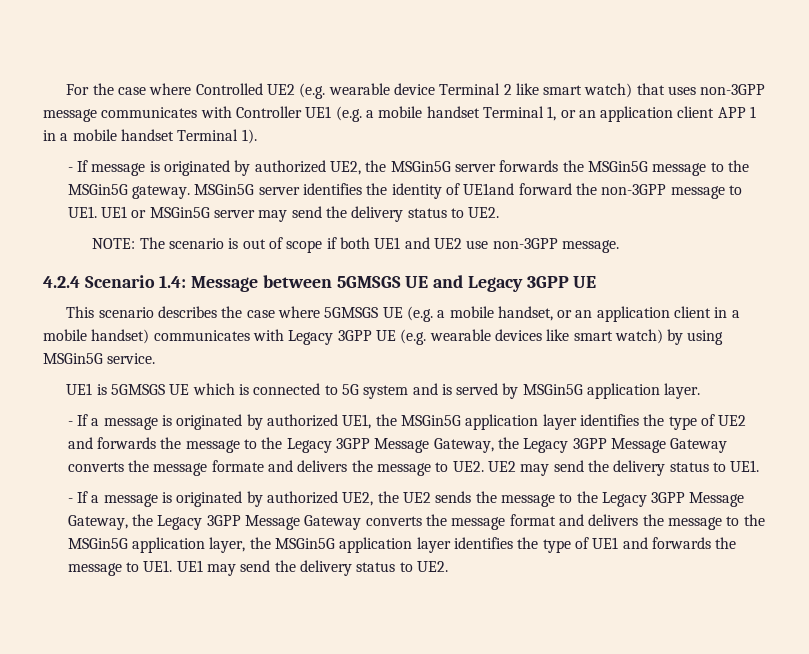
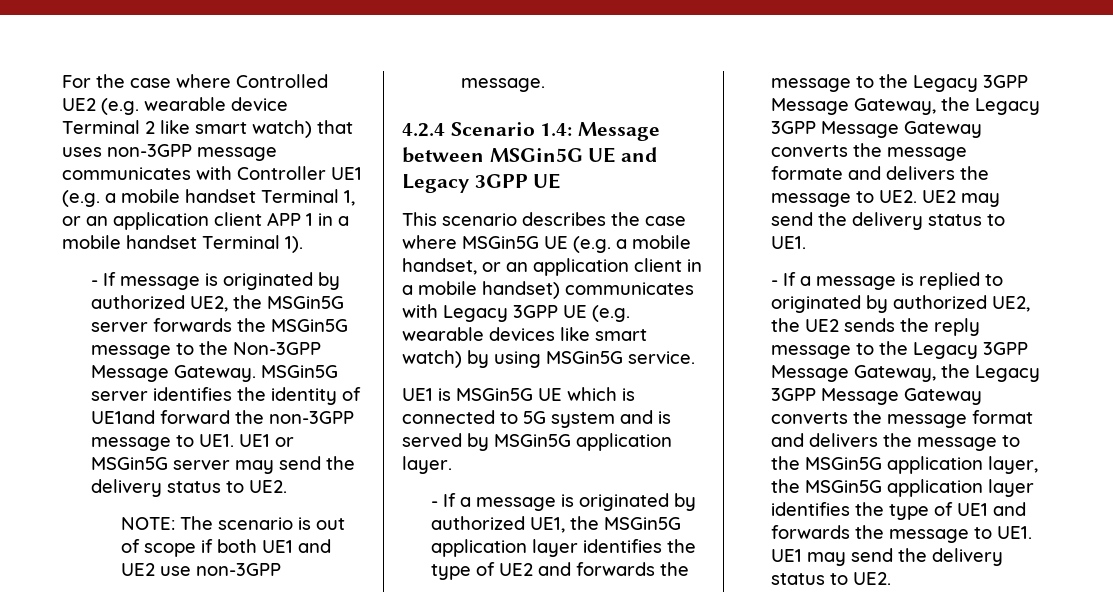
- - If message is originated by authorized UE2, the MSGin5G server forwards the MSGin5G message to the MSGin5G gateway.
+ - If message is originated by authorized UE2, the MSGin5G server forwards the MSGin5G message to the Non-3GPP Message Gateway.
- 4.2.4 Scenario 1.4: Message between 5GMSGS UE and Legacy 3GPP UE
+ 4.2.4 Scenario 1.4: Message between MSGin5G UE and Legacy 3GPP UE
- This scenario describes the case where 5GMSGS UE (e.g. a mobile handset, or an application client in a mobile handset) communicates with Legacy 3GPP UE (e.g. wearable devices like smart watch) by using MSGin5G service.
+ This scenario describes the case where MSGin5G UE (e.g. a mobile handset, or an application client in a mobile handset) communicates with Legacy 3GPP UE (e.g. wearable devices like smart watch) by using MSGin5G service.
- UE1 is 5GMSGS UE which is connected to 5G system and is served by MSGin5G application layer.
+ UE1 is MSGin5G UE which is connected to 5G system and is served by MSGin5G application layer.
- - If a message is originated by authorized UE2, the UE2 sends the message to the Legacy 3GPP Message Gateway, the Legacy 3GPP Message Gateway converts the message format and delivers the message to the MSGin5G application layer, the MSGin5G application layer identifies the type of UE1 and forwards the message to UE1. UE1 may send the delivery status to UE2.
+ - If a message is replied to originated by authorized UE2, the UE2 sends the reply message to the Legacy 3GPP Message Gateway, the Legacy 3GPP Message Gateway converts the message format and delivers the message to the MSGin5G application layer, the MSGin5G application layer identifies the type of UE1 and forwards the message to UE1. UE1 may send the delivery status to UE2.

